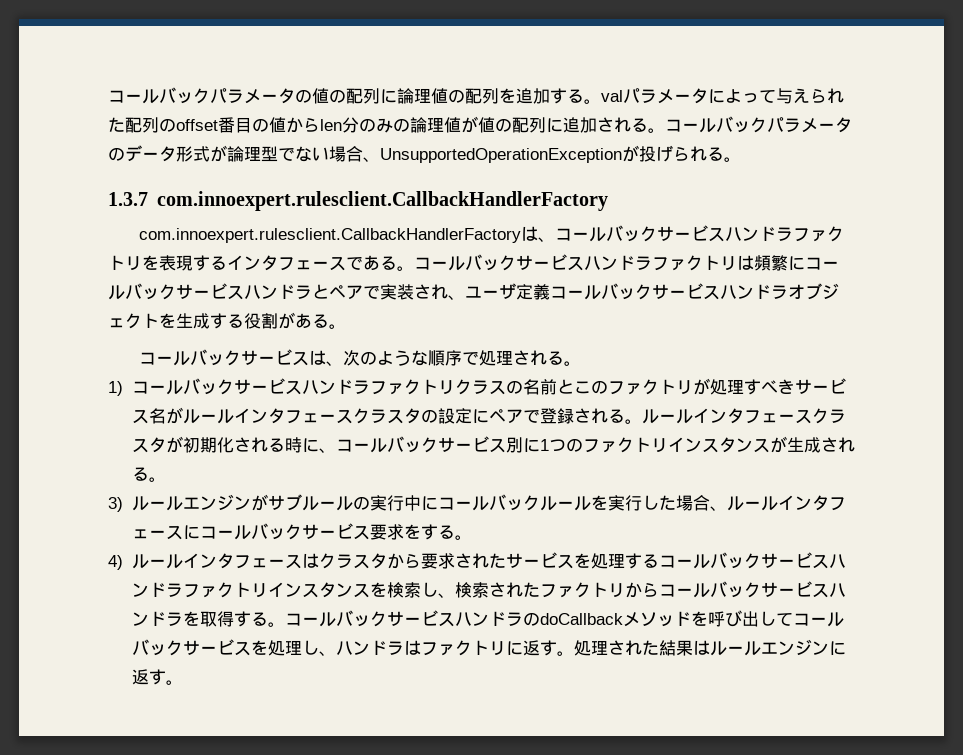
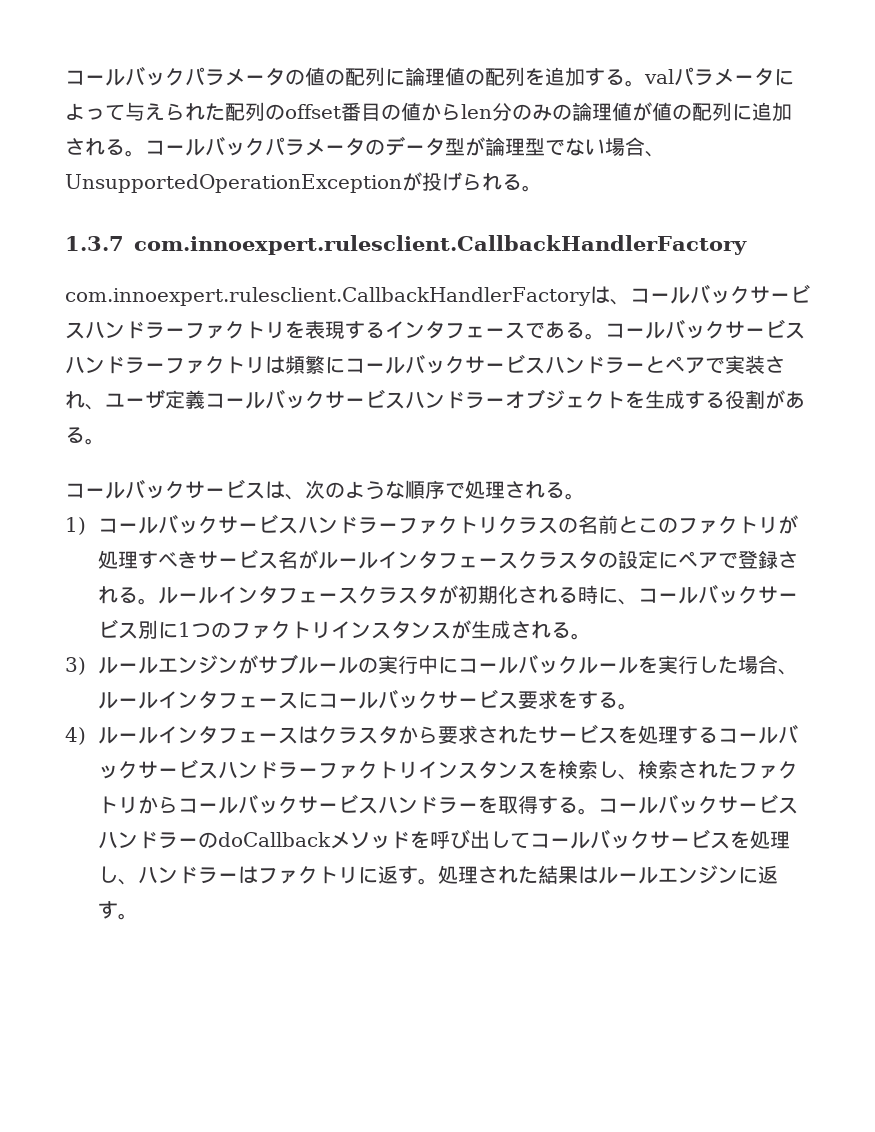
- コールバックパラメータのデータ形式が論理型でない場合、UnsupportedOperationExceptionが投げられる。
+ コールバックパラメータのデータ型が論理型でない場合、UnsupportedOperationExceptionが投げられる。
- com.innoexpert.rulesclient.CallbackHandlerFactoryは、コールバックサービスハンドラファクトリを表現するインタフェースである。
+ com.innoexpert.rulesclient.CallbackHandlerFactoryは、コールバックサービスハンドラーファクトリを表現するインタフェースである。
- コールバックサービスハンドラファクトリは頻繁にコールバックサービスハンドラとペアで実装され、ユーザ定義コールバックサービスハンドラオブジェクトを生成する役割がある。
+ コールバックサービスハンドラーファクトリは頻繁にコールバックサービスハンドラーとペアで実装され、ユーザ定義コールバックサービスハンドラーオブジェクトを生成する役割がある。
- 1)コールバックサービスハンドラファクトリクラスの名前とこのファクトリが処理すべきサービス名がルールインタフェースクラスタの設定にペアで登録される。
+ 1)コールバックサービスハンドラーファクトリクラスの名前とこのファクトリが処理すべきサービス名がルールインタフェースクラスタの設定にペアで登録される。
- 4)ルールインタフェースはクラスタから要求されたサービスを処理するコールバックサービスハンドラファクトリインスタンスを検索し、検索されたファクトリからコールバックサービスハンドラを取得する。
+ 4)ルールインタフェースはクラスタから要求されたサービスを処理するコールバックサービスハンドラーファクトリインスタンスを検索し、検索されたファクトリからコールバックサービスハンドラーを取得する。
- コールバックサービスハンドラのdoCallbackメソッドを呼び出してコールバックサービスを処理し、ハンドラはファクトリに返す。
+ コールバックサービスハンドラーのdoCallbackメソッドを呼び出してコールバックサービスを処理し、ハンドラーはファクトリに返す。

